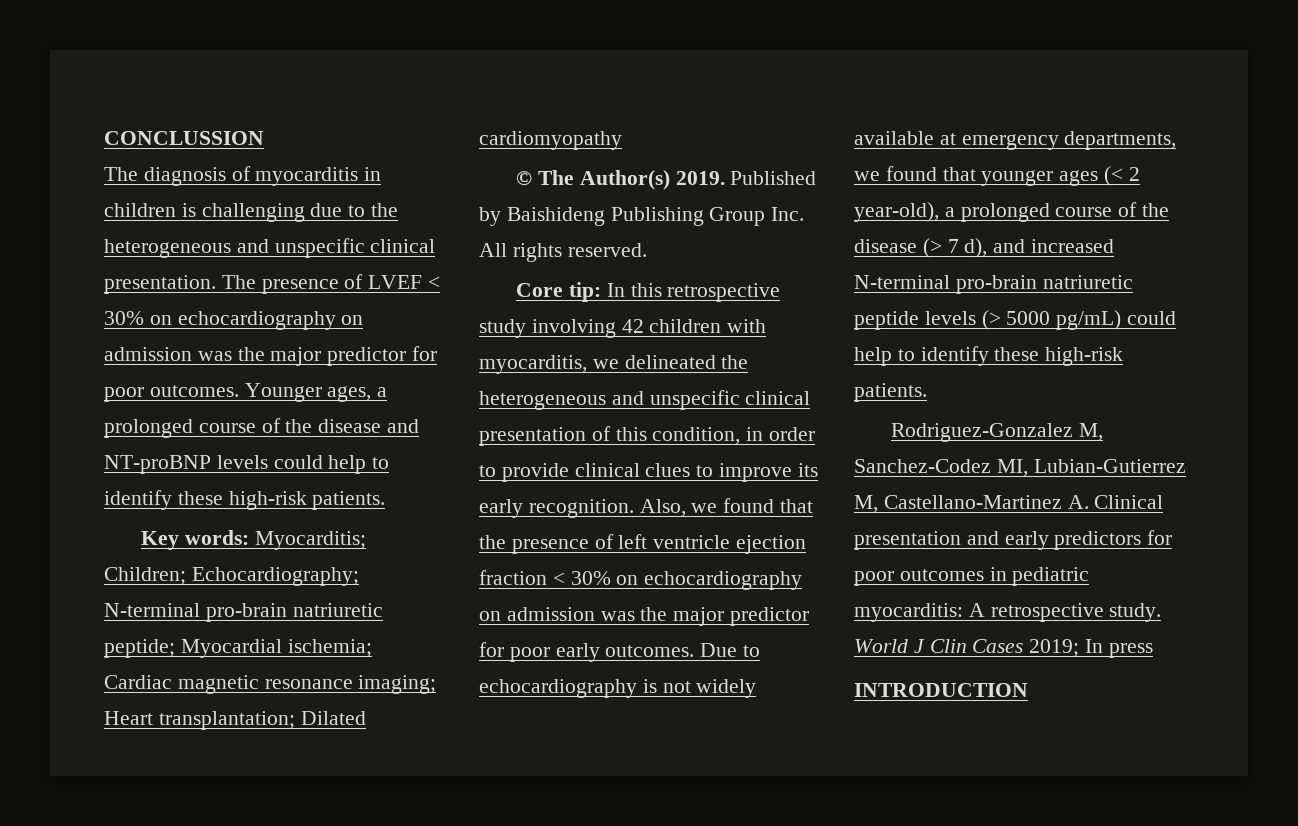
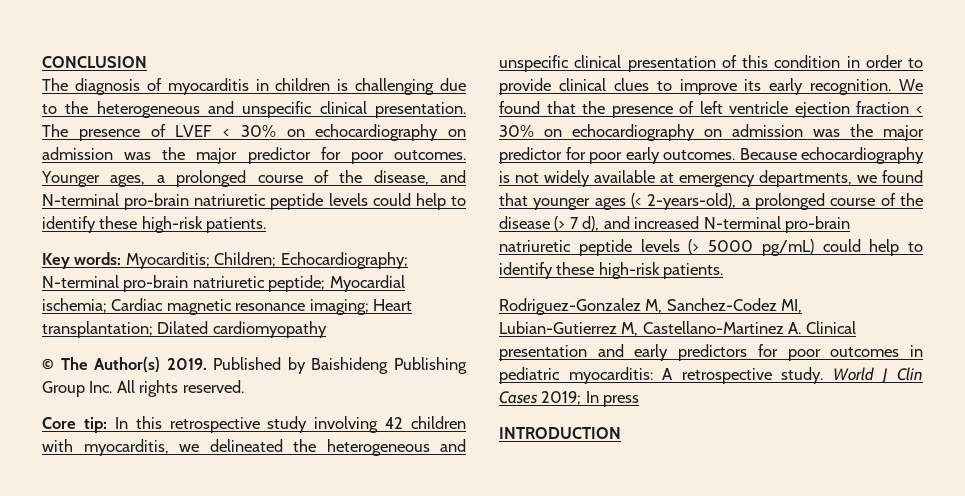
- CONCLUSSION
+ CONCLUSION
- Younger ages, a prolonged course of the disease and NT-proBNP levels could help to identify these high-risk patients.
+ Younger ages, a prolonged course of the disease, and N-terminal pro-brain natriuretic peptide levels could help to identify these high-risk patients.
- Core tip: In this retrospective study involving 42 children with myocarditis, we delineated the heterogeneous and unspecific clinical presentation of this condition, in order to provide clinical clues to improve its early recognition.
+ Core tip: In this retrospective study involving 42 children with myocarditis, we delineated the heterogeneous and unspecific clinical presentation of this condition in order to provide clinical clues to improve its early recognition.
- Also, we found that the presence of left ventricle ejection fraction < 30% on echocardiography on admission was the major predictor for poor early outcomes.
+ We found that the presence of left ventricle ejection fraction < 30% on echocardiography on admission was the major predictor for poor early outcomes.
- Due to echocardiography is not widely available at emergency departments, we found that younger ages (< 2 year-old), a prolonged course of the disease (> 7 d), and increased N-terminal pro-brain natriuretic peptide levels (> 5000 pg/mL) could help to identify these high-risk patients.
+ Because echocardiography is not widely available at emergency departments, we found that younger ages (< 2-years-old), a prolonged course of the disease (> 7 d), and increased N-terminal pro-brain natriuretic peptide levels (> 5000 pg/mL) could help to identify these high-risk patients.

